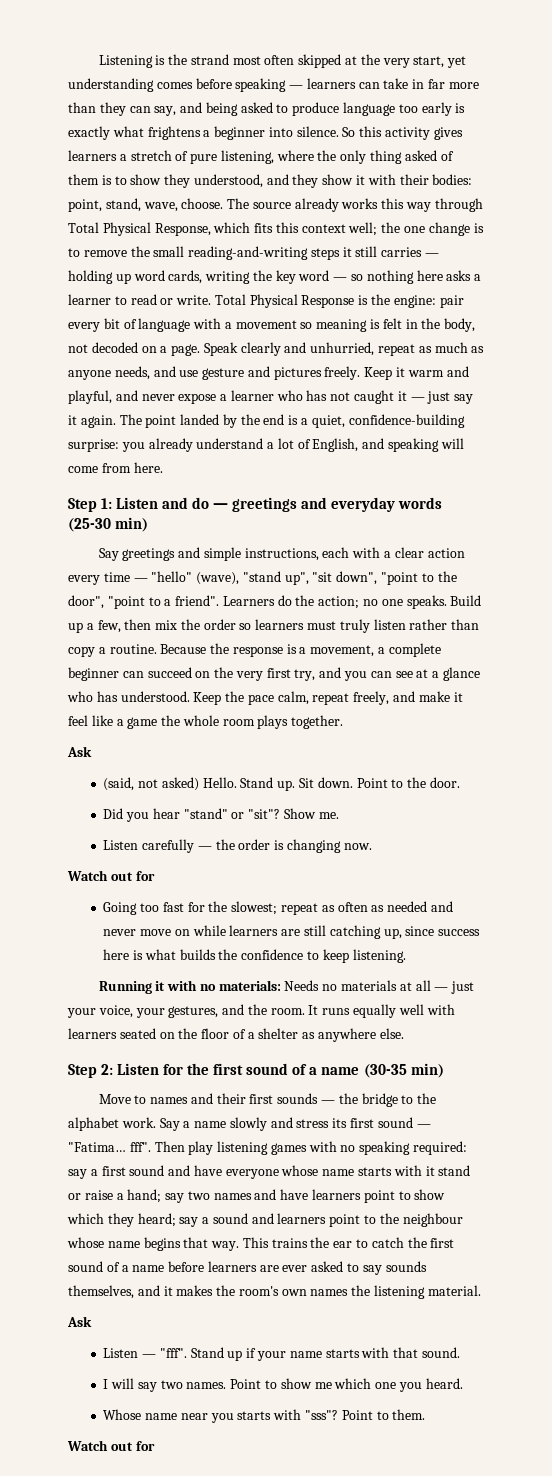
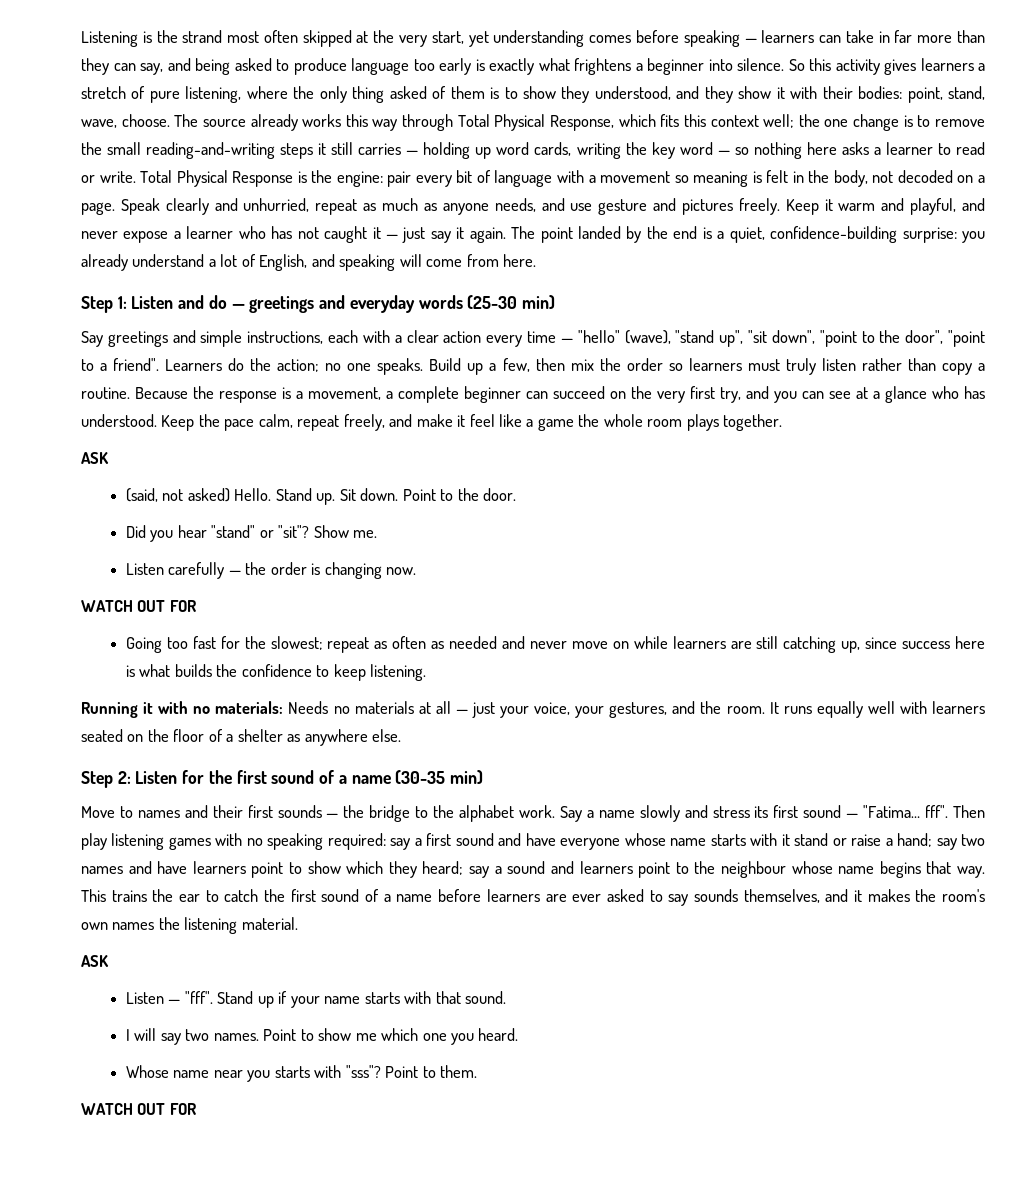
  Keep the pace calm, repeat freely, and make it feel like a game the whole room plays together.
- Ask
+ ASK
  Listen carefully — the order is changing now.
- Watch out for
+ WATCH OUT FOR
  This trains the ear to catch the first sound of a name before learners are ever asked to say sounds themselves, and it makes the room's own names the listening material.
- Ask
+ ASK
  Point to them.
- Watch out for
+ WATCH OUT FOR

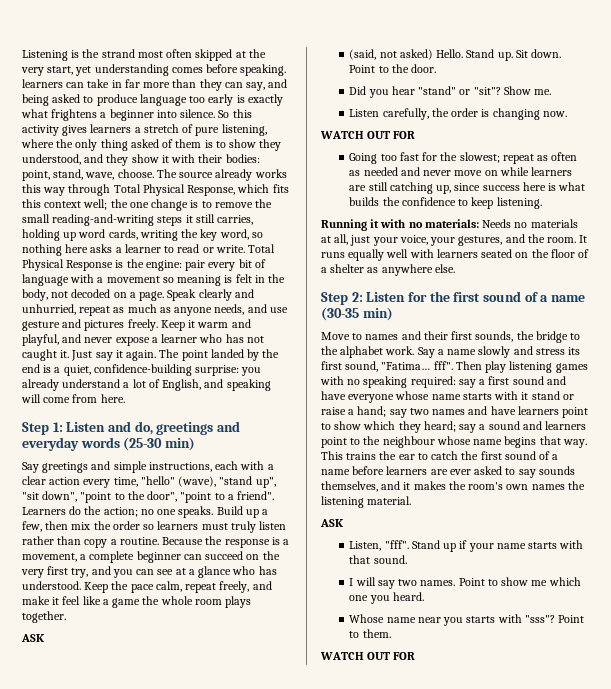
- Listening is the strand most often skipped at the very start, yet understanding comes before speaking — learners can take in far more than they can say, and being asked to produce language too early is exactly what frightens a beginner into silence.
+ Listening is the strand most often skipped at the very start, yet understanding comes before speaking. learners can take in far more than they can say, and being asked to produce language too early is exactly what frightens a beginner into silence.
- The source already works this way through Total Physical Response, which fits this context well; the one change is to remove the small reading-and-writing steps it still carries — holding up word cards, writing the key word — so nothing here asks a learner to read or write.
+ The source already works this way through Total Physical Response, which fits this context well; the one change is to remove the small reading-and-writing steps it still carries, holding up word cards, writing the key word, so nothing here asks a learner to read or write.
- Keep it warm and playful, and never expose a learner who has not caught it — just say it again.
+ Keep it warm and playful, and never expose a learner who has not caught it. Just say it again.
- Step 1: Listen and do — greetings and everyday words (25-30 min)
+ Step 1: Listen and do, greetings and everyday words (25-30 min)
- Say greetings and simple instructions, each with a clear action every time — "hello" (wave), "stand up", "sit down", "point to the door", "point to a friend".
+ Say greetings and simple instructions, each with a clear action every time, "hello" (wave), "stand up", "sit down", "point to the door", "point to a friend".
- Listen carefully — the order is changing now.
+ Listen carefully, the order is changing now.
- Running it with no materials: Needs no materials at all — just your voice, your gestures, and the room.
+ Running it with no materials: Needs no materials at all, just your voice, your gestures, and the room.
- Move to names and their first sounds — the bridge to the alphabet work.
+ Move to names and their first sounds, the bridge to the alphabet work.
- Say a name slowly and stress its first sound — "Fatima… fff".
+ Say a name slowly and stress its first sound, "Fatima… fff".
- Listen — "fff".
+ Listen, "fff".

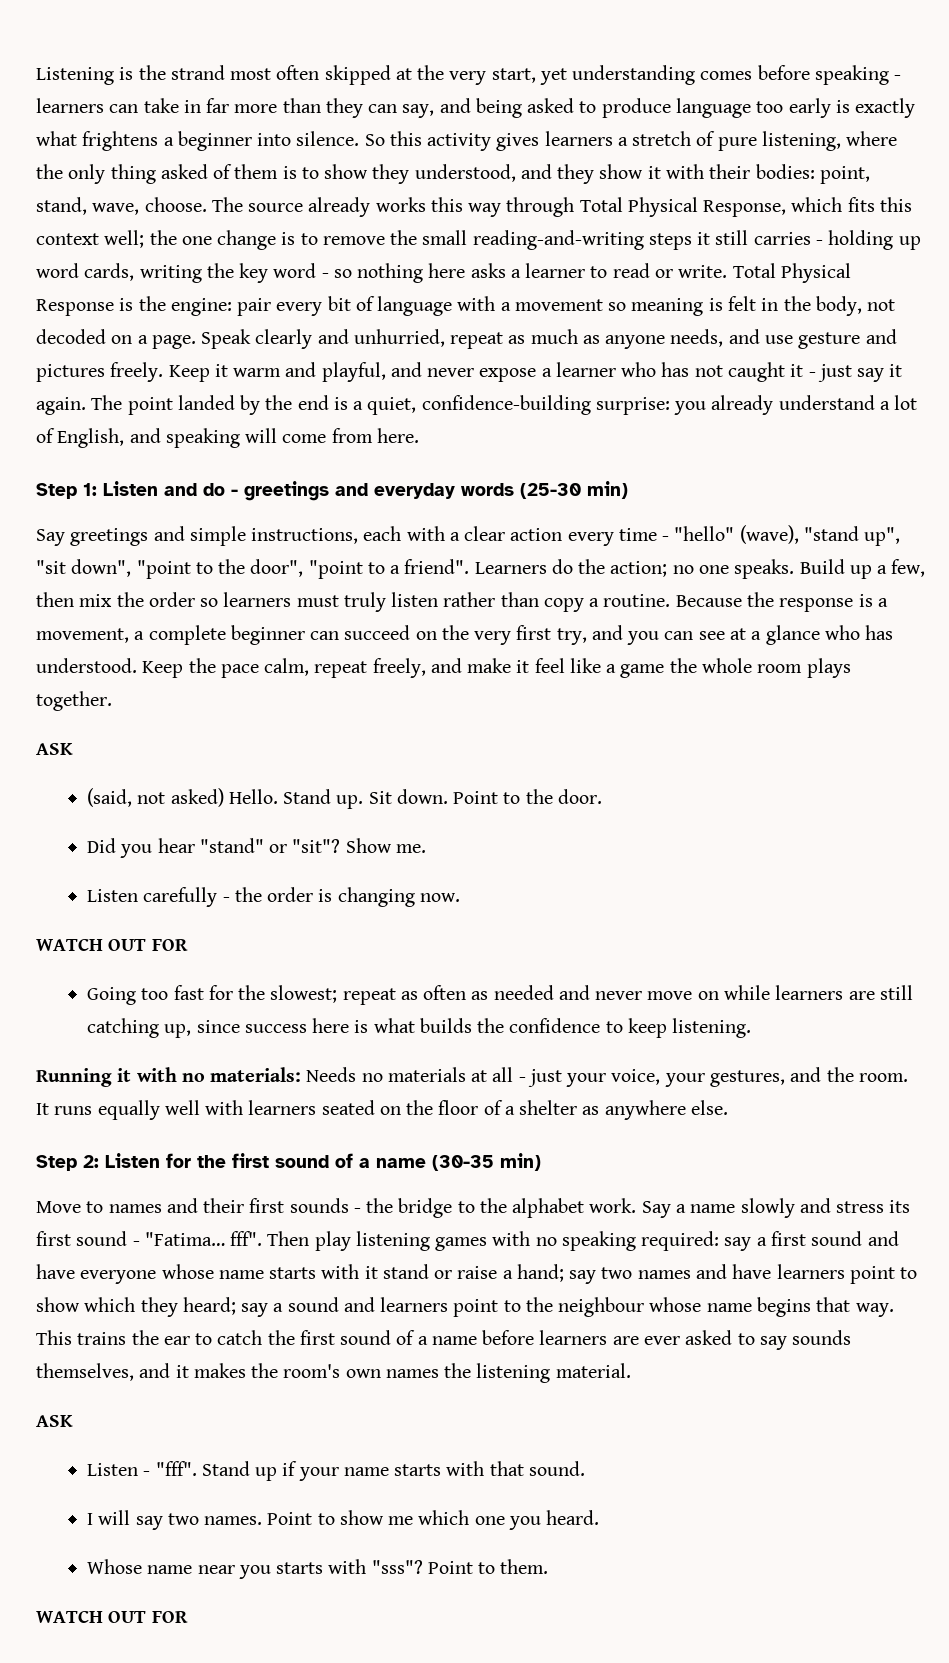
- Listening is the strand most often skipped at the very start, yet understanding comes before speaking. learners can take in far more than they can say, and being asked to produce language too early is exactly what frightens a beginner into silence.
+ Listening is the strand most often skipped at the very start, yet understanding comes before speaking - learners can take in far more than they can say, and being asked to produce language too early is exactly what frightens a beginner into silence.
- The source already works this way through Total Physical Response, which fits this context well; the one change is to remove the small reading-and-writing steps it still carries, holding up word cards, writing the key word, so nothing here asks a learner to read or write.
+ The source already works this way through Total Physical Response, which fits this context well; the one change is to remove the small reading-and-writing steps it still carries - holding up word cards, writing the key word - so nothing here asks a learner to read or write.
- Keep it warm and playful, and never expose a learner who has not caught it. Just say it again.
+ Keep it warm and playful, and never expose a learner who has not caught it - just say it again.
- Step 1: Listen and do, greetings and everyday words (25-30 min)
+ Step 1: Listen and do - greetings and everyday words (25-30 min)
- Say greetings and simple instructions, each with a clear action every time, "hello" (wave), "stand up", "sit down", "point to the door", "point to a friend".
+ Say greetings and simple instructions, each with a clear action every time - "hello" (wave), "stand up", "sit down", "point to the door", "point to a friend".
- Listen carefully, the order is changing now.
+ Listen carefully - the order is changing now.
- Running it with no materials: Needs no materials at all, just your voice, your gestures, and the room.
+ Running it with no materials: Needs no materials at all - just your voice, your gestures, and the room.
- Move to names and their first sounds, the bridge to the alphabet work.
+ Move to names and their first sounds - the bridge to the alphabet work.
- Say a name slowly and stress its first sound, "Fatima… fff".
+ Say a name slowly and stress its first sound - "Fatima… fff".
- Listen, "fff".
+ Listen - "fff".

